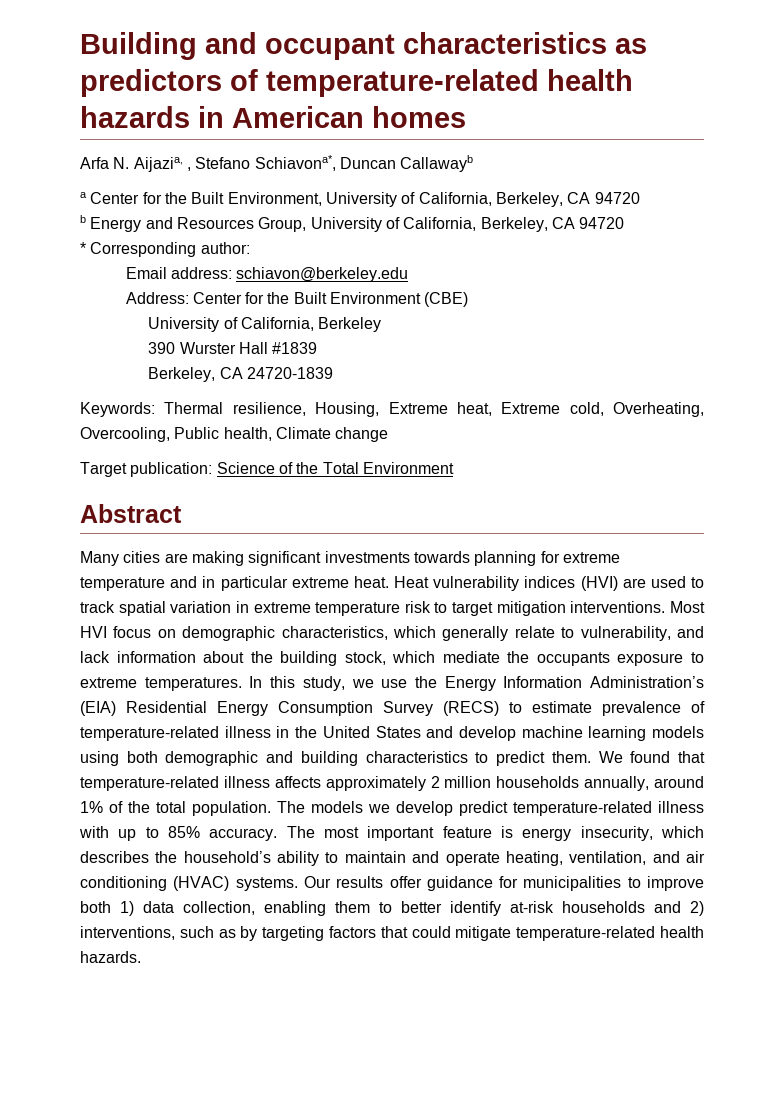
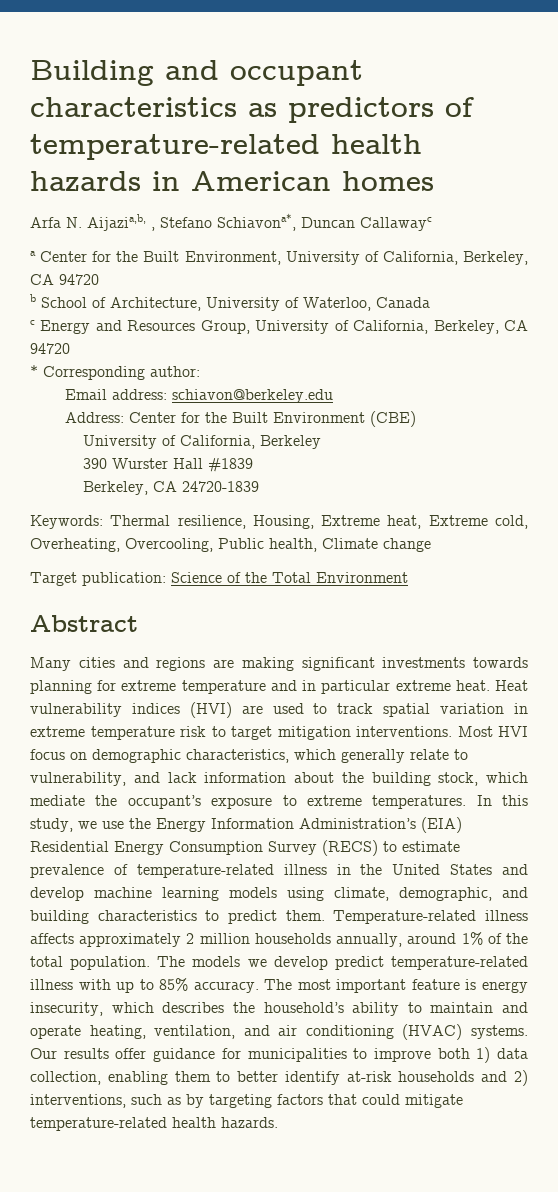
- Arfa N. Aijazia, , Stefano Schiavona*, Duncan Callawayb
+ Arfa N. Aijazia,b, , Stefano Schiavona*, Duncan Callawayc
- b Energy and Resources Group, University of California, Berkeley, CA 94720
+ b School of Architecture, University of Waterloo, Canada
+ c Energy and Resources Group, University of California, Berkeley, CA 94720
- Many cities are making significant investments towards planning for extreme temperature and in particular extreme heat.
+ Many cities and regions are making significant investments towards planning for extreme temperature and in particular extreme heat.
- Most HVI focus on demographic characteristics, which generally relate to vulnerability, and lack information about the building stock, which mediate the occupants exposure to extreme temperatures.
+ Most HVI focus on demographic characteristics, which generally relate to vulnerability, and lack information about the building stock, which mediate the occupant’s exposure to extreme temperatures.
- In this study, we use the Energy Information Administration’s (EIA) Residential Energy Consumption Survey (RECS) to estimate prevalence of temperature-related illness in the United States and develop machine learning models using both demographic and building characteristics to predict them.
+ In this study, we use the Energy Information Administration’s (EIA) Residential Energy Consumption Survey (RECS) to estimate prevalence of temperature-related illness in the United States and develop machine learning models using climate, demographic, and building characteristics to predict them.
- We found that temperature-related illness affects approximately 2 million households annually, around 1% of the total population.
+ Temperature-related illness affects approximately 2 million households annually, around 1% of the total population.

